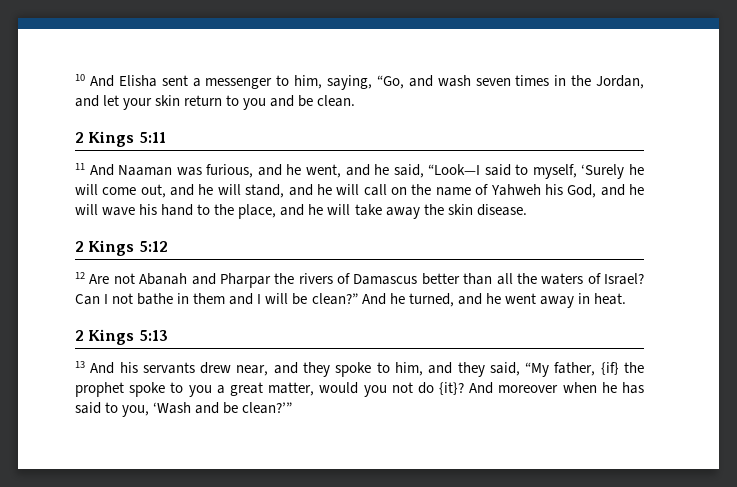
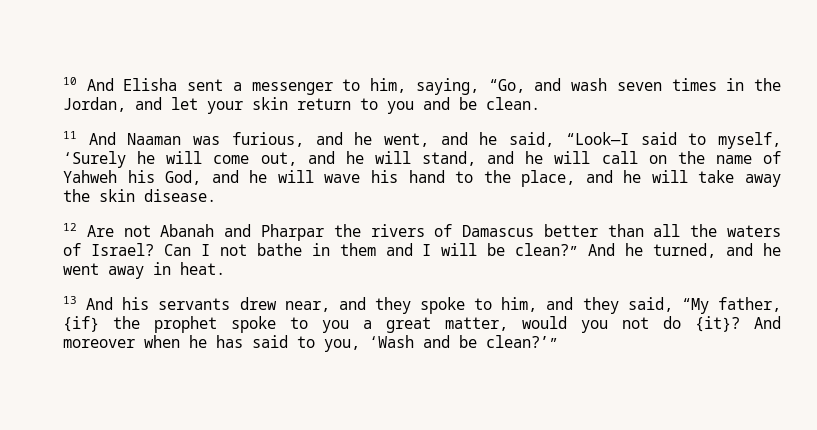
- 2 Kings 5:11
- 2 Kings 5:12
- 2 Kings 5:13

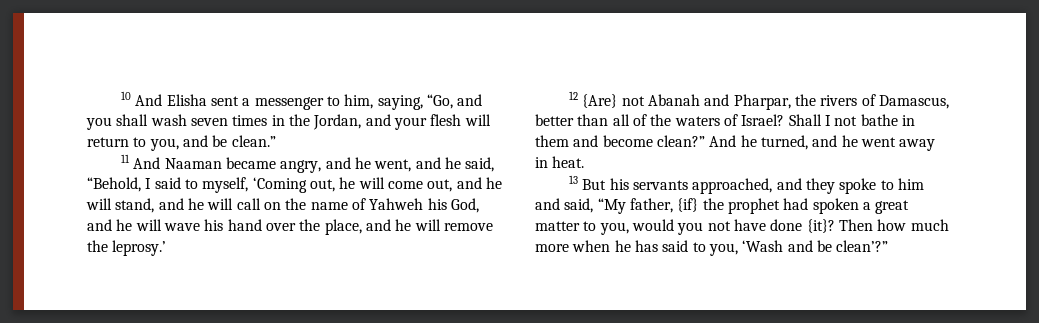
- 10 And Elisha sent a messenger to him, saying, “Go, and wash seven times in the Jordan, and let your skin return to you and be clean.
+ 10 And Elisha sent a messenger to him, saying, “Go, and you shall wash seven times in the Jordan, and your flesh will return to you, and be clean.”
- 11 And Naaman was furious, and he went, and he said, “Look—I said to myself, ‘Surely he will come out, and he will stand, and he will call on the name of Yahweh his God, and he will wave his hand to the place, and he will take away the skin disease.
+ 11 And Naaman became angry, and he went, and he said, “Behold, I said to myself, ‘Coming out, he will come out, and he will stand, and he will call on the name of Yahweh his God, and he will wave his hand over the place, and he will remove the leprosy.’
- 12 Are not Abanah and Pharpar the rivers of Damascus better than all the waters of Israel?
+ 12 {Are} not Abanah and Pharpar, the rivers of Damascus, better than all of the waters of Israel?
- Can I not bathe in them and I will be clean?”
+ Shall I not bathe in them and become clean?”
- 13 And his servants drew near, and they spoke to him, and they said, “My father, {if} the prophet spoke to you a great matter, would you not do {it}? And moreover when he has said to you, ‘Wash and be clean?’”
+ 13 But his servants approached, and they spoke to him and said, “My father, {if} the prophet had spoken a great matter to you, would you not have done {it}? Then how much more when he has said to you, ‘Wash and be clean’?”

